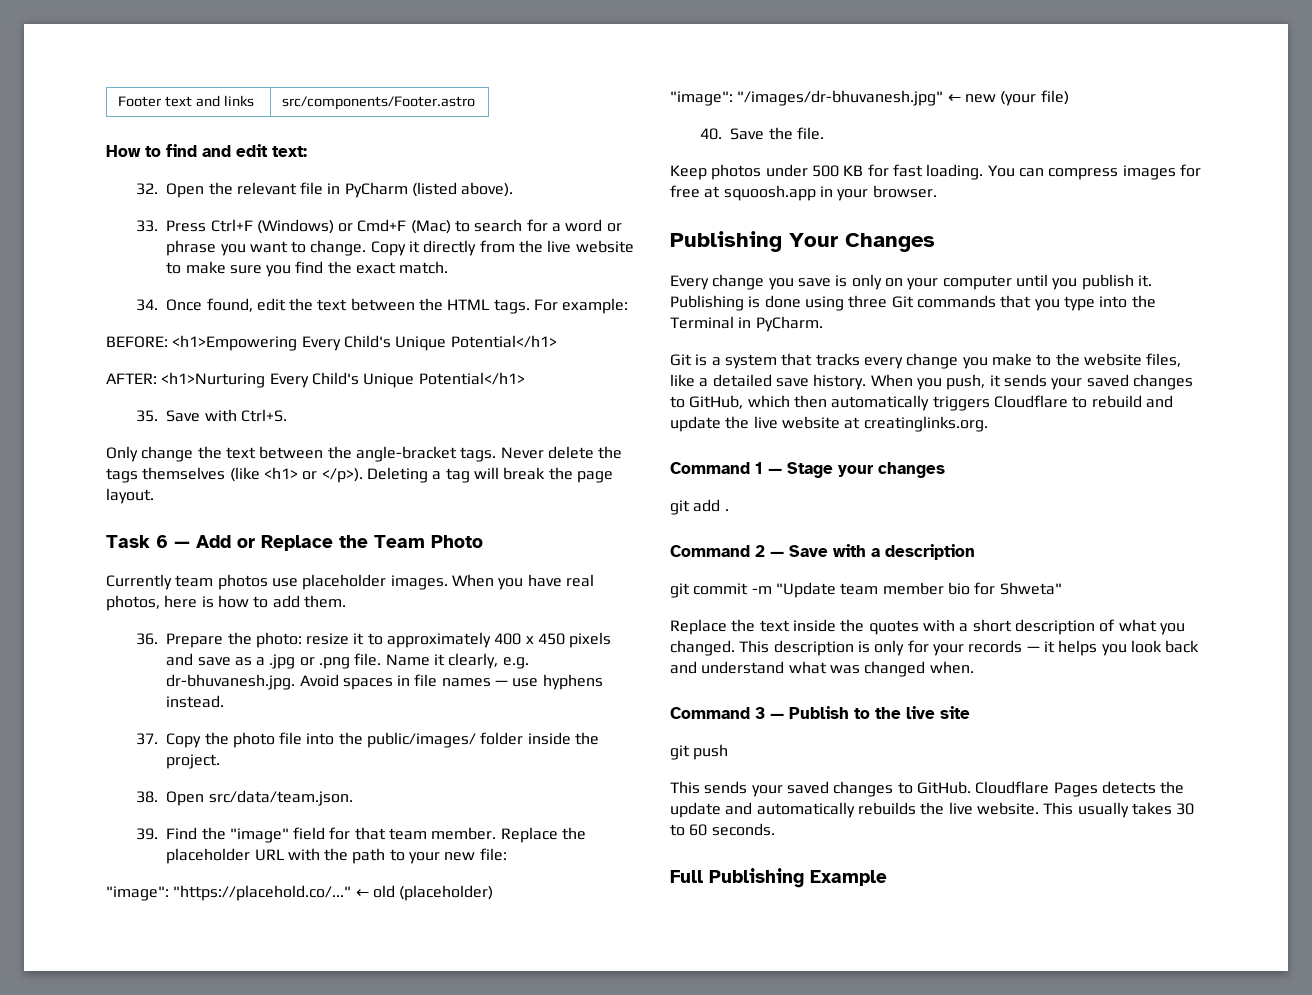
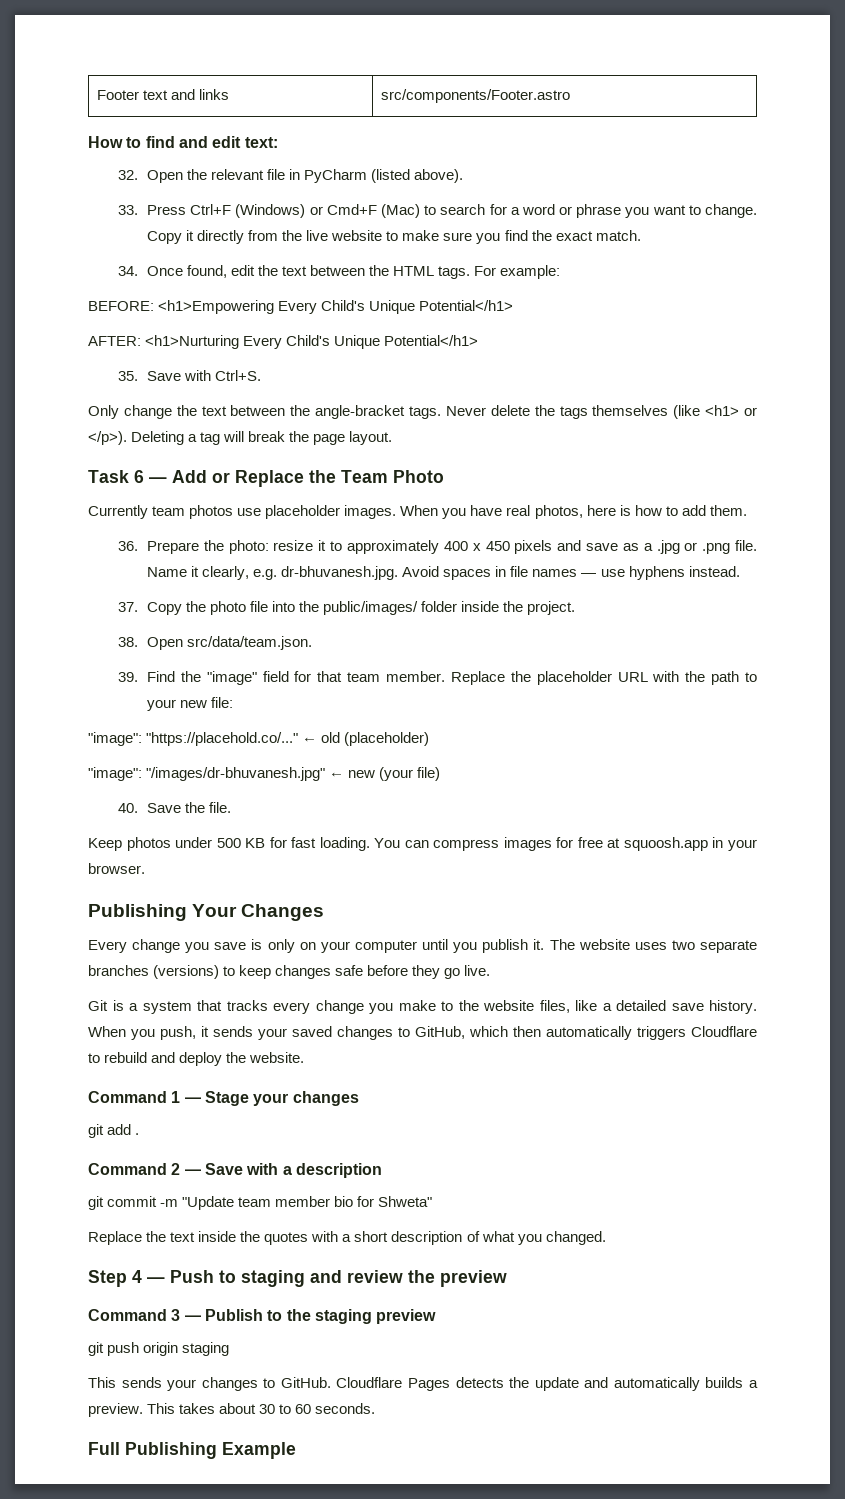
- Publishing is done using three Git commands that you type into the Terminal in PyCharm.
+ The website uses two separate branches (versions) to keep changes safe before they go live.
- When you push, it sends your saved changes to GitHub, which then automatically triggers Cloudflare to rebuild and update the live website at creatinglinks.org.
+ When you push, it sends your saved changes to GitHub, which then automatically triggers Cloudflare to rebuild and deploy the website.
- Replace the text inside the quotes with a short description of what you changed. This description is only for your records — it helps you look back and understand what was changed when.
+ Replace the text inside the quotes with a short description of what you changed.
+ Step 4 — Push to staging and review the preview
- Command 3 — Publish to the live site
+ Command 3 — Publish to the staging preview
- git push
+ git push origin staging
- This sends your saved changes to GitHub.
+ This sends your changes to GitHub.
- Cloudflare Pages detects the update and automatically rebuilds the live website. This usually takes 30 to 60 seconds.
+ Cloudflare Pages detects the update and automatically builds a preview. This takes about 30 to 60 seconds.

